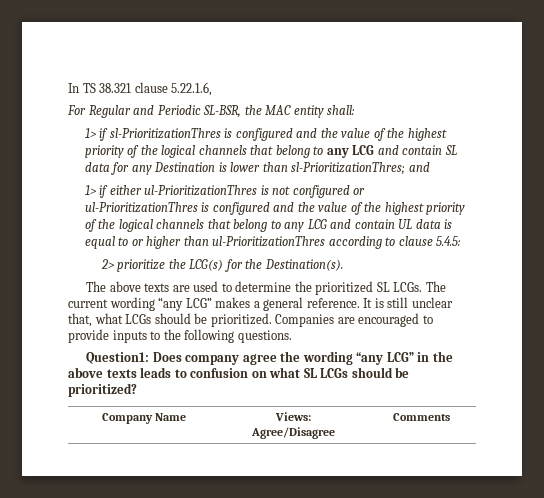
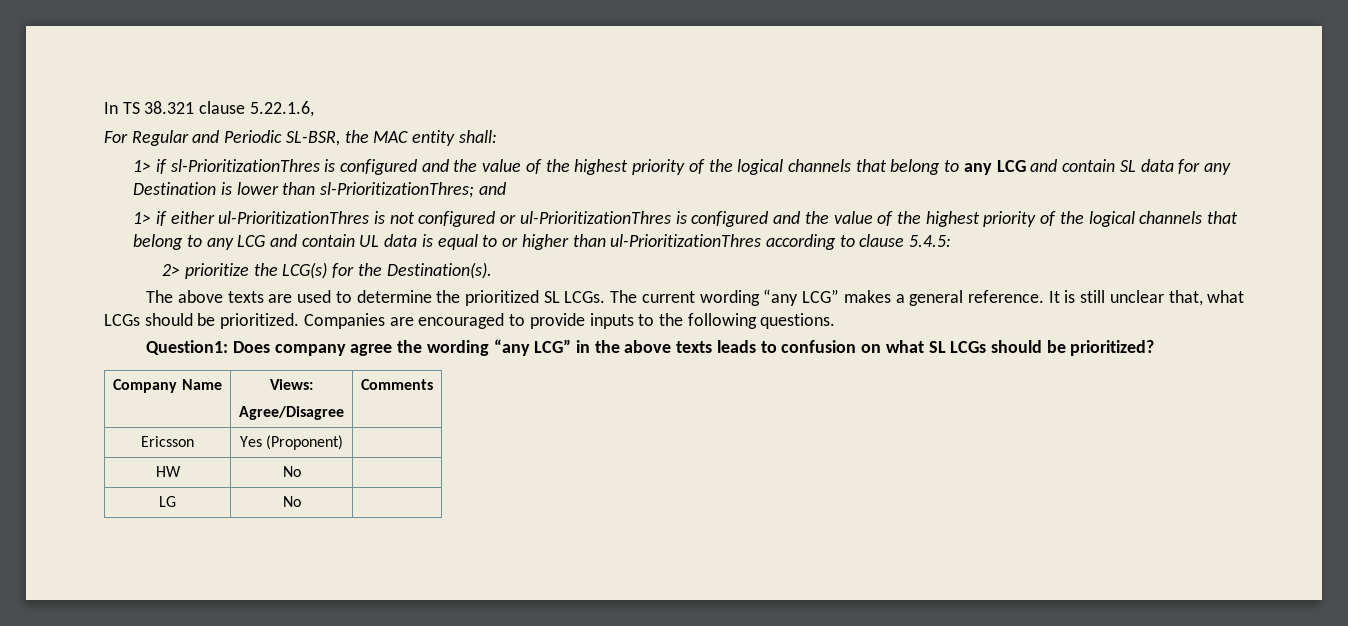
+ Ericsson | Yes (Proponent) |
+ HW | No |
+ LG | No |

